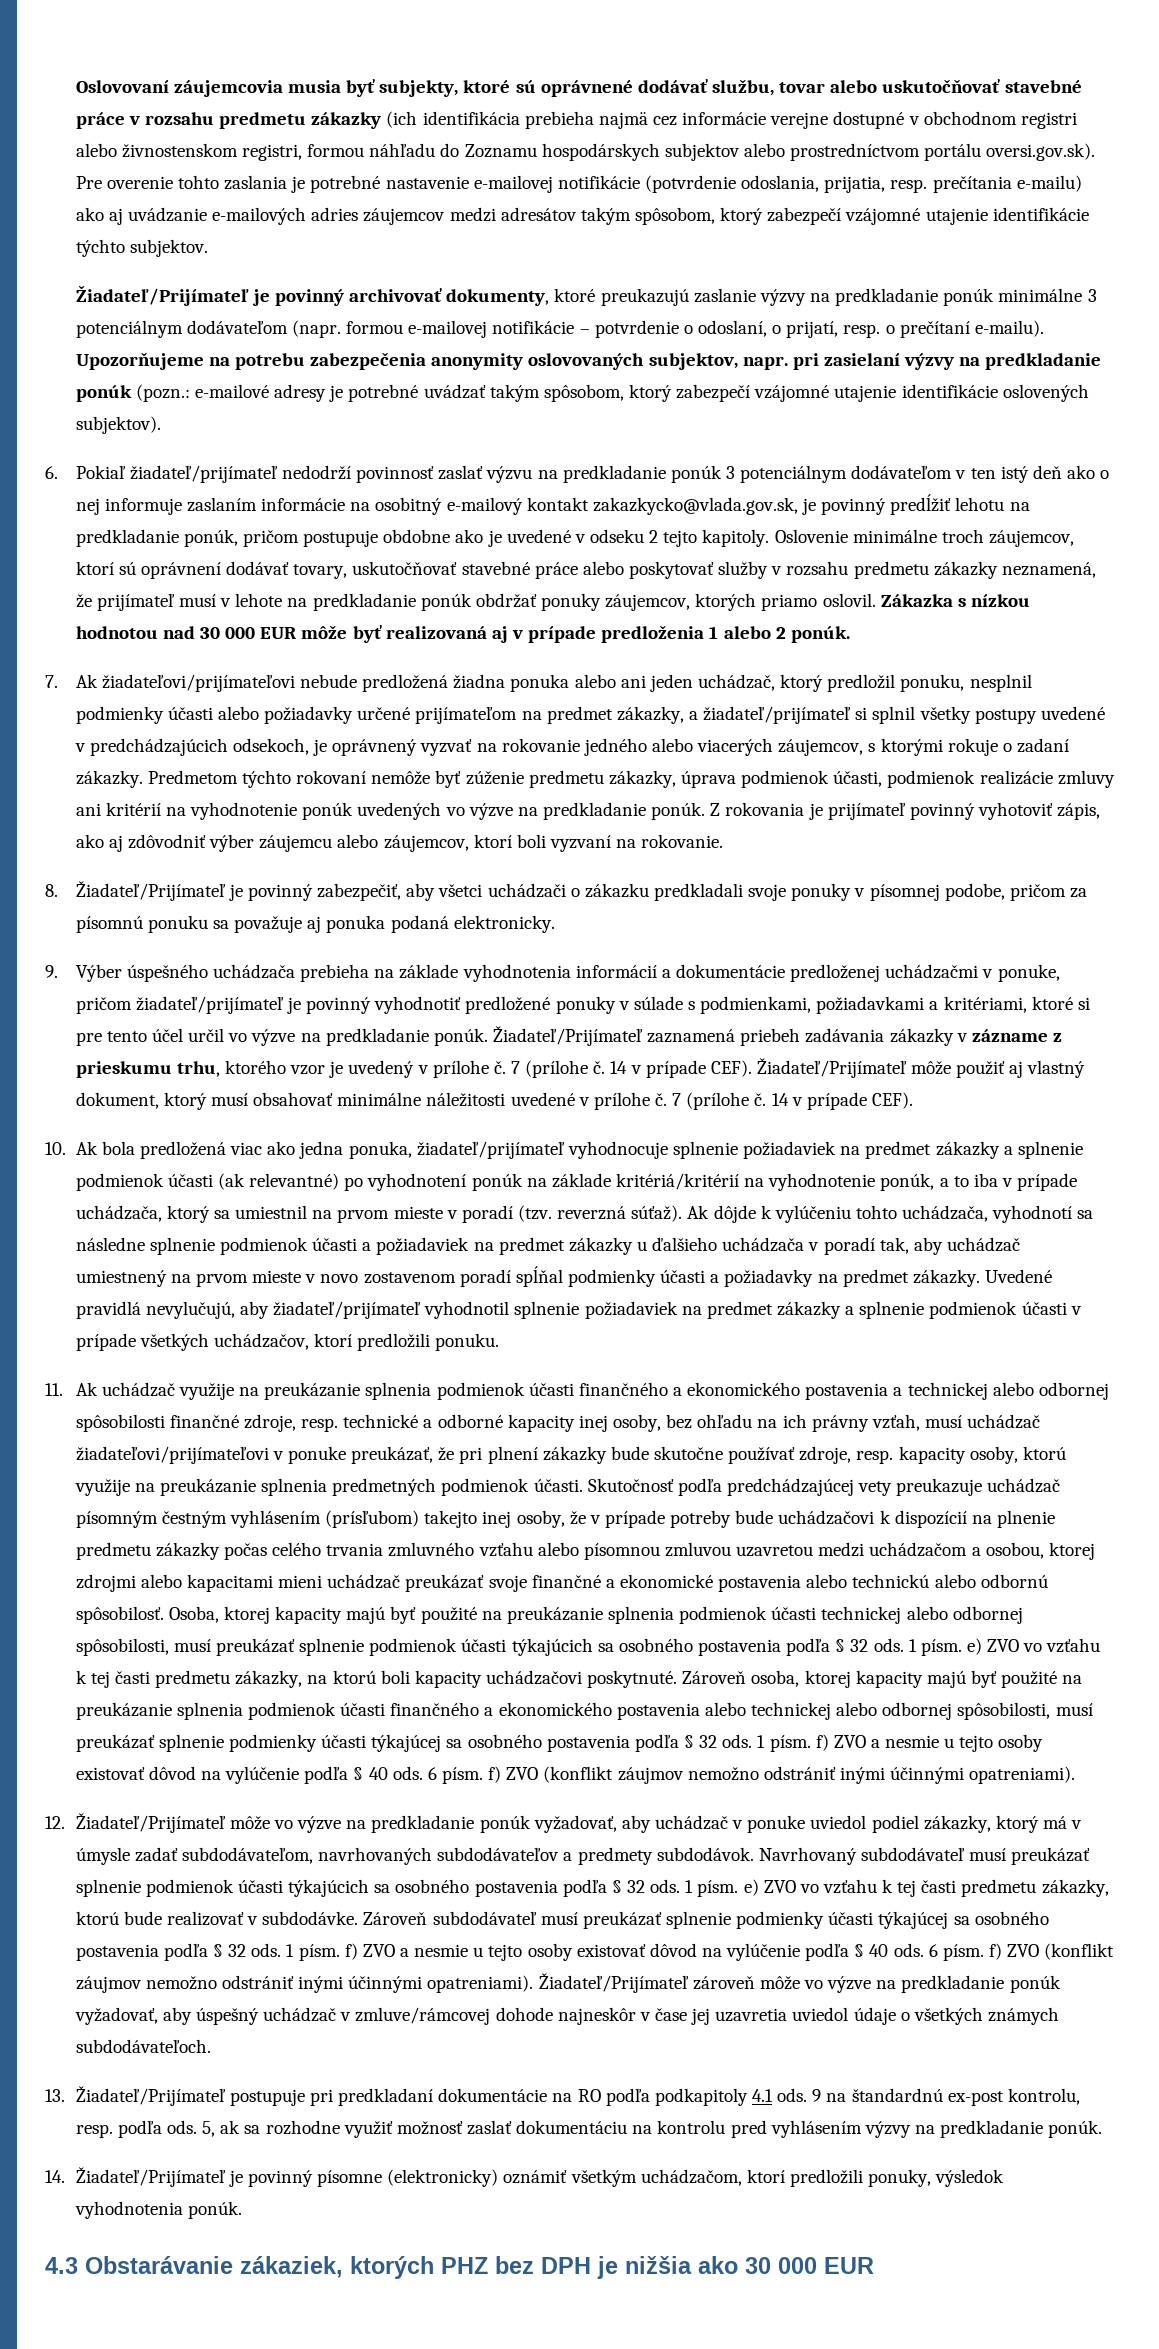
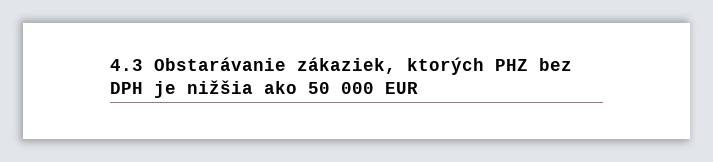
- Oslovovaní záujemcovia musia byť subjekty, ktoré sú oprávnené dodávať službu, tovar alebo uskutočňovať stavebné práce v rozsahu predmetu zákazky (ich identifikácia prebieha najmä cez informácie verejne dostupné v obchodnom registri alebo živnostenskom registri, formou náhľadu do Zoznamu hospodárskych subjektov alebo prostredníctvom portálu oversi.gov.sk). Pre overenie tohto zaslania je potrebné nastavenie e-mailovej notifikácie (potvrdenie odoslania, prijatia, resp. prečítania e-mailu) ako aj uvádzanie e-mailových adries záujemcov medzi adresátov takým spôsobom, ktorý zabezpečí vzájomné utajenie identifikácie týchto subjektov.
- Žiadateľ/Prijímateľ je povinný archivovať dokumenty, ktoré preukazujú zaslanie výzvy na predkladanie ponúk minimálne 3 potenciálnym dodávateľom (napr. formou e-mailovej notifikácie – potvrdenie o odoslaní, o prijatí, resp. o prečítaní e-mailu). Upozorňujeme na potrebu zabezpečenia anonymity oslovovaných subjektov, napr. pri zasielaní výzvy na predkladanie ponúk (pozn.: e-mailové adresy je potrebné uvádzať takým spôsobom, ktorý zabezpečí vzájomné utajenie identifikácie oslovených subjektov).
- 6. Pokiaľ žiadateľ/prijímateľ nedodrží povinnosť zaslať výzvu na predkladanie ponúk 3 potenciálnym dodávateľom v ten istý deň ako o nej informuje zaslaním informácie na osobitný e-mailový kontakt zakazkycko@vlada.gov.sk, je povinný predĺžiť lehotu na predkladanie ponúk, pričom postupuje obdobne ako je uvedené v odseku 2 tejto kapitoly. Oslovenie minimálne troch záujemcov, ktorí sú oprávnení dodávať tovary, uskutočňovať stavebné práce alebo poskytovať služby v rozsahu predmetu zákazky neznamená, že prijímateľ musí v lehote na predkladanie ponúk obdržať ponuky záujemcov, ktorých priamo oslovil. Zákazka s nízkou hodnotou nad 30 000 EUR môže byť realizovaná aj v prípade predloženia 1 alebo 2 ponúk.
- 7. Ak žiadateľovi/prijímateľovi nebude predložená žiadna ponuka alebo ani jeden uchádzač, ktorý predložil ponuku, nesplnil podmienky účasti alebo požiadavky určené prijímateľom na predmet zákazky, a žiadateľ/prijímateľ si splnil všetky postupy uvedené v predchádzajúcich odsekoch, je oprávnený vyzvať na rokovanie jedného alebo viacerých záujemcov, s ktorými rokuje o zadaní zákazky. Predmetom týchto rokovaní nemôže byť zúženie predmetu zákazky, úprava podmienok účasti, podmienok realizácie zmluvy ani kritérií na vyhodnotenie ponúk uvedených vo výzve na predkladanie ponúk. Z rokovania je prijímateľ povinný vyhotoviť zápis, ako aj zdôvodniť výber záujemcu alebo záujemcov, ktorí boli vyzvaní na rokovanie.
- 8. Žiadateľ/Prijímateľ je povinný zabezpečiť, aby všetci uchádzači o zákazku predkladali svoje ponuky v písomnej podobe, pričom za písomnú ponuku sa považuje aj ponuka podaná elektronicky.
- 9. Výber úspešného uchádzača prebieha na základe vyhodnotenia informácií a dokumentácie predloženej uchádzačmi v ponuke, pričom žiadateľ/prijímateľ je povinný vyhodnotiť predložené ponuky v súlade s podmienkami, požiadavkami a kritériami, ktoré si pre tento účel určil vo výzve na predkladanie ponúk. Žiadateľ/Prijímateľ zaznamená priebeh zadávania zákazky v zázname z prieskumu trhu, ktorého vzor je uvedený v prílohe č. 7 (prílohe č. 14 v prípade CEF). Žiadateľ/Prijímateľ môže použiť aj vlastný dokument, ktorý musí obsahovať minimálne náležitosti uvedené v prílohe č. 7 (prílohe č. 14 v prípade CEF).
- 10. Ak bola predložená viac ako jedna ponuka, žiadateľ/prijímateľ vyhodnocuje splnenie požiadaviek na predmet zákazky a splnenie podmienok účasti (ak relevantné) po vyhodnotení ponúk na základe kritériá/kritérií na vyhodnotenie ponúk, a to iba v prípade uchádzača, ktorý sa umiestnil na prvom mieste v poradí (tzv. reverzná súťaž). Ak dôjde k vylúčeniu tohto uchádzača, vyhodnotí sa následne splnenie podmienok účasti a požiadaviek na predmet zákazky u ďalšieho uchádzača v poradí tak, aby uchádzač umiestnený na prvom mieste v novo zostavenom poradí spĺňal podmienky účasti a požiadavky na predmet zákazky. Uvedené pravidlá nevylučujú, aby žiadateľ/prijímateľ vyhodnotil splnenie požiadaviek na predmet zákazky a splnenie podmienok účasti v prípade všetkých uchádzačov, ktorí predložili ponuku.
- 11. Ak uchádzač využije na preukázanie splnenia podmienok účasti finančného a ekonomického postavenia a technickej alebo odbornej spôsobilosti finančné zdroje, resp. technické a odborné kapacity inej osoby, bez ohľadu na ich právny vzťah, musí uchádzač žiadateľovi/prijímateľovi v ponuke preukázať, že pri plnení zákazky bude skutočne používať zdroje, resp. kapacity osoby, ktorú využije na preukázanie splnenia predmetných podmienok účasti. Skutočnosť podľa predchádzajúcej vety preukazuje uchádzač písomným čestným vyhlásením (prísľubom) takejto inej osoby, že v prípade potreby bude uchádzačovi k dispozícií na plnenie predmetu zákazky počas celého trvania zmluvného vzťahu alebo písomnou zmluvou uzavretou medzi uchádzačom a osobou, ktorej zdrojmi alebo kapacitami mieni uchádzač preukázať svoje finančné a ekonomické postavenia alebo technickú alebo odbornú spôsobilosť. Osoba, ktorej kapacity majú byť použité na preukázanie splnenia podmienok účasti technickej alebo odbornej spôsobilosti, musí preukázať splnenie podmienok účasti týkajúcich sa osobného postavenia podľa § 32 ods. 1 písm. e) ZVO vo vzťahu k tej časti predmetu zákazky, na ktorú boli kapacity uchádzačovi poskytnuté. Zároveň osoba, ktorej kapacity majú byť použité na preukázanie splnenia podmienok účasti finančného a ekonomického postavenia alebo technickej alebo odbornej spôsobilosti, musí preukázať splnenie podmienky účasti týkajúcej sa osobného postavenia podľa § 32 ods. 1 písm. f) ZVO a nesmie u tejto osoby existovať dôvod na vylúčenie podľa § 40 ods. 6 písm. f) ZVO (konflikt záujmov nemožno odstrániť inými účinnými opatreniami).
- 12. Žiadateľ/Prijímateľ môže vo výzve na predkladanie ponúk vyžadovať, aby uchádzač v ponuke uviedol podiel zákazky, ktorý má v úmysle zadať subdodávateľom, navrhovaných subdodávateľov a predmety subdodávok. Navrhovaný subdodávateľ musí preukázať splnenie podmienok účasti týkajúcich sa osobného postavenia podľa § 32 ods. 1 písm. e) ZVO vo vzťahu k tej časti predmetu zákazky, ktorú bude realizovať v subdodávke. Zároveň subdodávateľ musí preukázať splnenie podmienky účasti týkajúcej sa osobného postavenia podľa § 32 ods. 1 písm. f) ZVO a nesmie u tejto osoby existovať dôvod na vylúčenie podľa § 40 ods. 6 písm. f) ZVO (konflikt záujmov nemožno odstrániť inými účinnými opatreniami). Žiadateľ/Prijímateľ zároveň môže vo výzve na predkladanie ponúk vyžadovať, aby úspešný uchádzač v zmluve/rámcovej dohode najneskôr v čase jej uzavretia uviedol údaje o všetkých známych subdodávateľoch.
- 13. Žiadateľ/Prijímateľ postupuje pri predkladaní dokumentácie na RO podľa podkapitoly 4.1 ods. 9 na štandardnú ex-post kontrolu, resp. podľa ods. 5, ak sa rozhodne využiť možnosť zaslať dokumentáciu na kontrolu pred vyhlásením výzvy na predkladanie ponúk.
- 14. Žiadateľ/Prijímateľ je povinný písomne (elektronicky) oznámiť všetkým uchádzačom, ktorí predložili ponuky, výsledok vyhodnotenia ponúk.
- 4.3 Obstarávanie zákaziek, ktorých PHZ bez DPH je nižšia ako 30 000 EUR
+ 4.3 Obstarávanie zákaziek, ktorých PHZ bez DPH je nižšia ako 50 000 EUR

